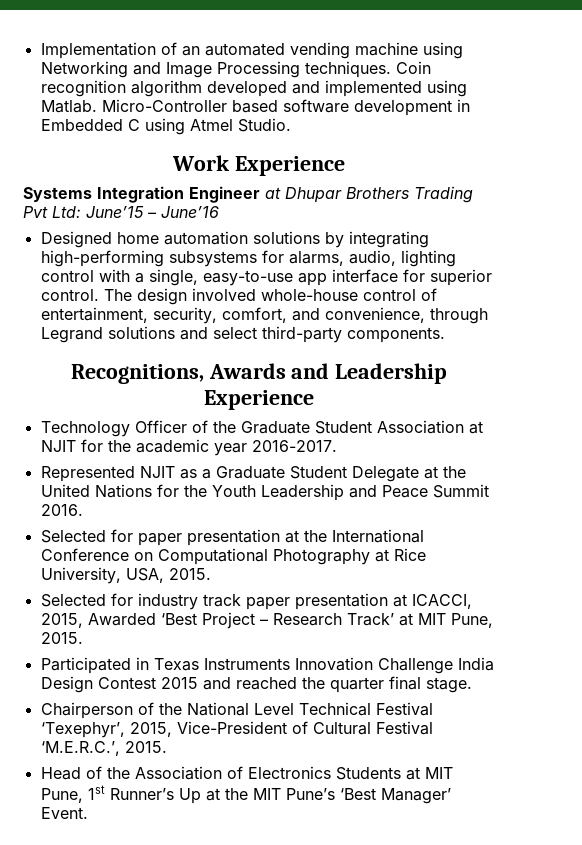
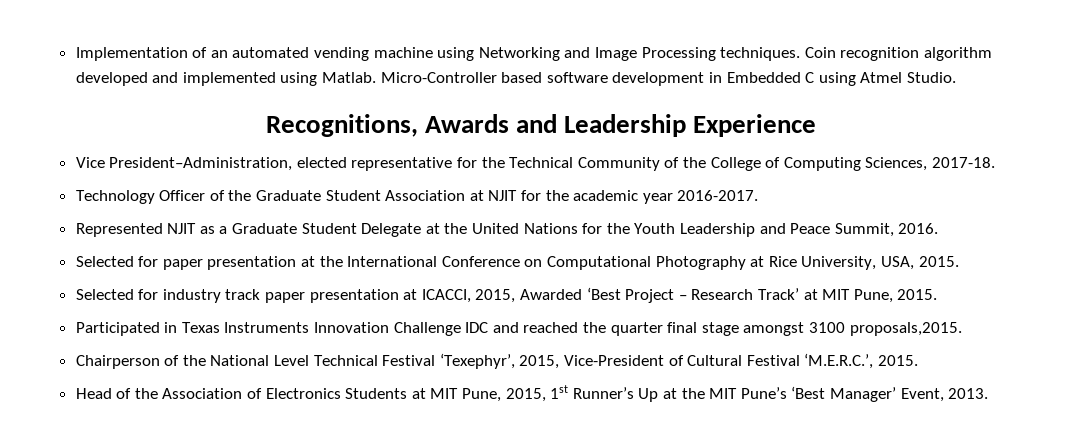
- Work Experience
- Systems Integration Engineer at Dhupar Brothers Trading Pvt Ltd: June’15 – June’16
- Designed home automation solutions by integrating high-performing subsystems for alarms, audio, lighting control with a single, easy-to-use app interface for superior control. The design involved whole-house control of entertainment, security, comfort, and convenience, through Legrand solutions and select third-party components.
+ Vice President–Administration, elected representative for the Technical Community of the College of Computing Sciences, 2017-18.
- Represented NJIT as a Graduate Student Delegate at the United Nations for the Youth Leadership and Peace Summit 2016.
+ Represented NJIT as a Graduate Student Delegate at the United Nations for the Youth Leadership and Peace Summit, 2016.
- Participated in Texas Instruments Innovation Challenge India Design Contest 2015 and reached the quarter final stage.
+ Participated in Texas Instruments Innovation Challenge IDC and reached the quarter final stage amongst 3100 proposals,2015.
- Head of the Association of Electronics Students at MIT Pune, 1st Runner’s Up at the MIT Pune’s ‘Best Manager’ Event.
+ Head of the Association of Electronics Students at MIT Pune, 2015, 1st Runner’s Up at the MIT Pune’s ‘Best Manager’ Event, 2013.

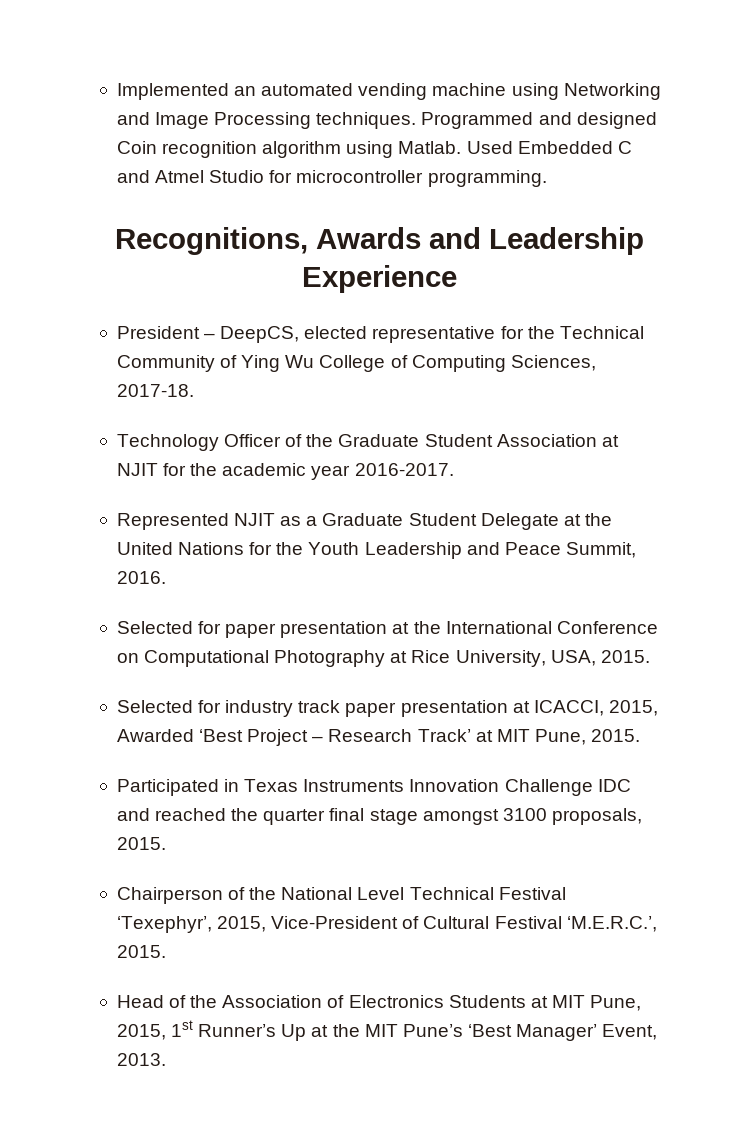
- Implementation of an automated vending machine using Networking and Image Processing techniques.
+ Implemented an automated vending machine using Networking and Image Processing techniques.
- Coin recognition algorithm developed and implemented using Matlab. Micro-Controller based software development in Embedded C using Atmel Studio.
+ Programmed and designed Coin recognition algorithm using Matlab. Used Embedded C and Atmel Studio for microcontroller programming.
- Vice President–Administration, elected representative for the Technical Community of the College of Computing Sciences, 2017-18.
+ President – DeepCS, elected representative for the Technical Community of Ying Wu College of Computing Sciences, 2017-18.
- Participated in Texas Instruments Innovation Challenge IDC and reached the quarter final stage amongst 3100 proposals,2015.
+ Participated in Texas Instruments Innovation Challenge IDC and reached the quarter final stage amongst 3100 proposals, 2015.

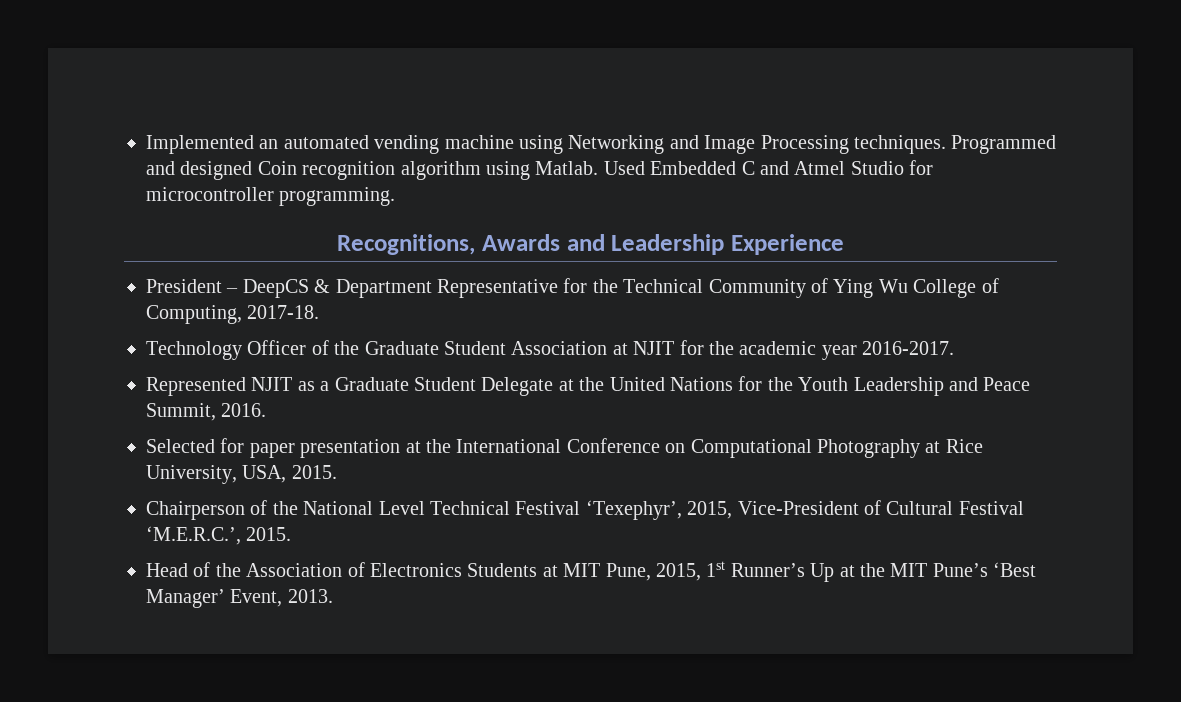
- President – DeepCS, elected representative for the Technical Community of Ying Wu College of Computing Sciences, 2017-18.
+ President – DeepCS & Department Representative for the Technical Community of Ying Wu College of Computing, 2017-18.
- Selected for industry track paper presentation at ICACCI, 2015, Awarded ‘Best Project – Research Track’ at MIT Pune, 2015.
- Participated in Texas Instruments Innovation Challenge IDC and reached the quarter final stage amongst 3100 proposals, 2015.

